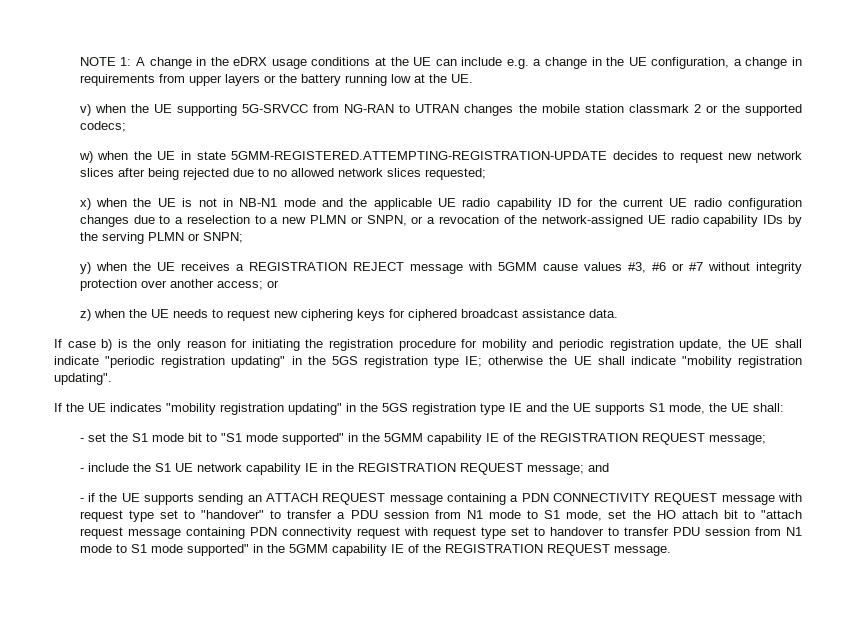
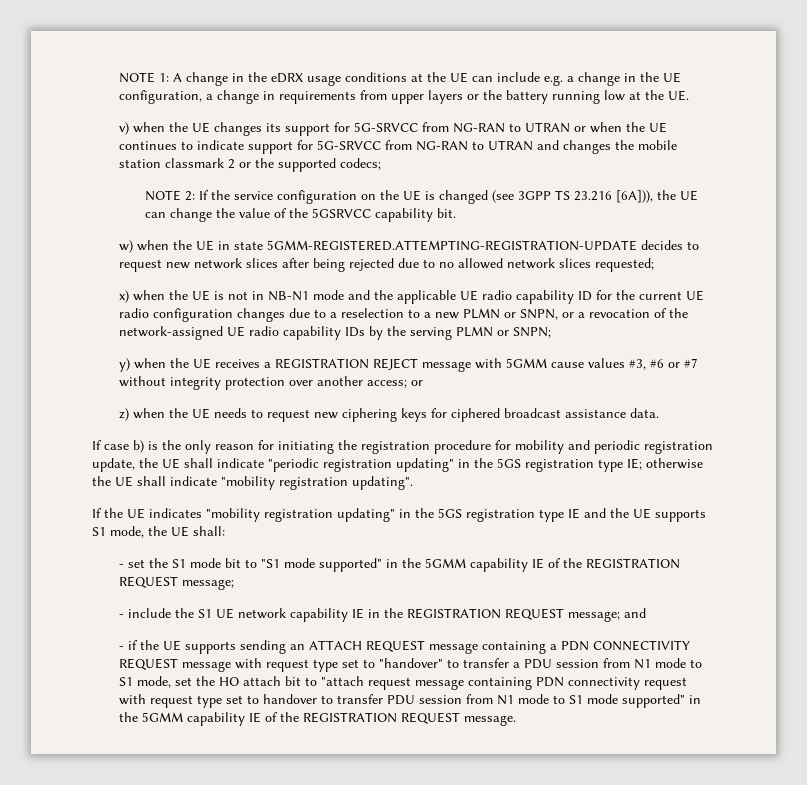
- v) when the UE supporting 5G-SRVCC from NG-RAN to UTRAN changes the mobile station classmark 2 or the supported codecs;
+ v) when the UE changes its support for 5G-SRVCC from NG-RAN to UTRAN or when the UE continues to indicate support for 5G-SRVCC from NG-RAN to UTRAN and changes the mobile station classmark 2 or the supported codecs;
+ NOTE 2: If the service configuration on the UE is changed (see 3GPP TS 23.216 [6A])), the UE can change the value of the 5GSRVCC capability bit.

